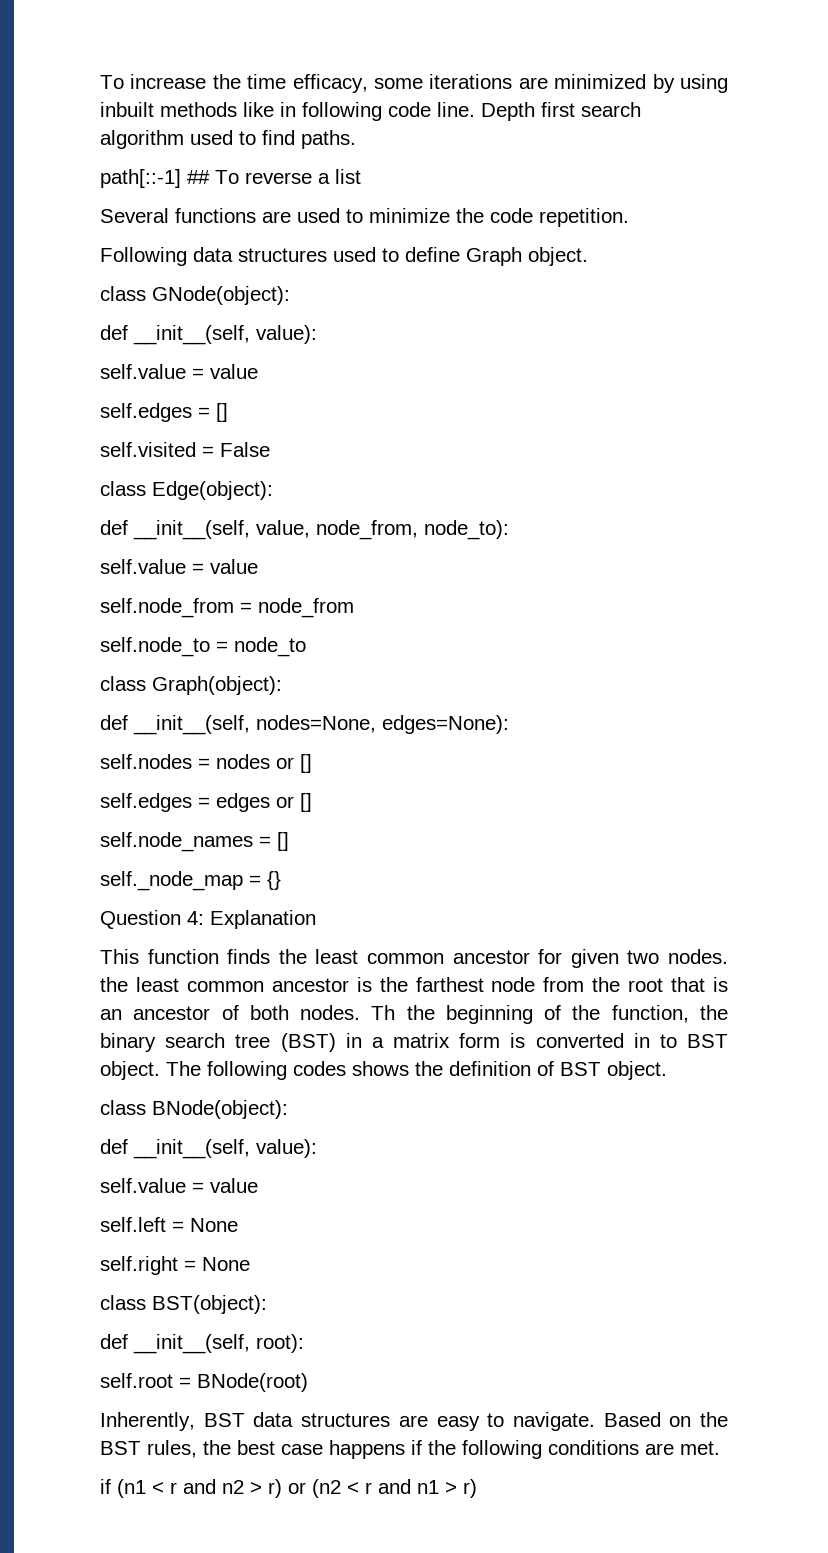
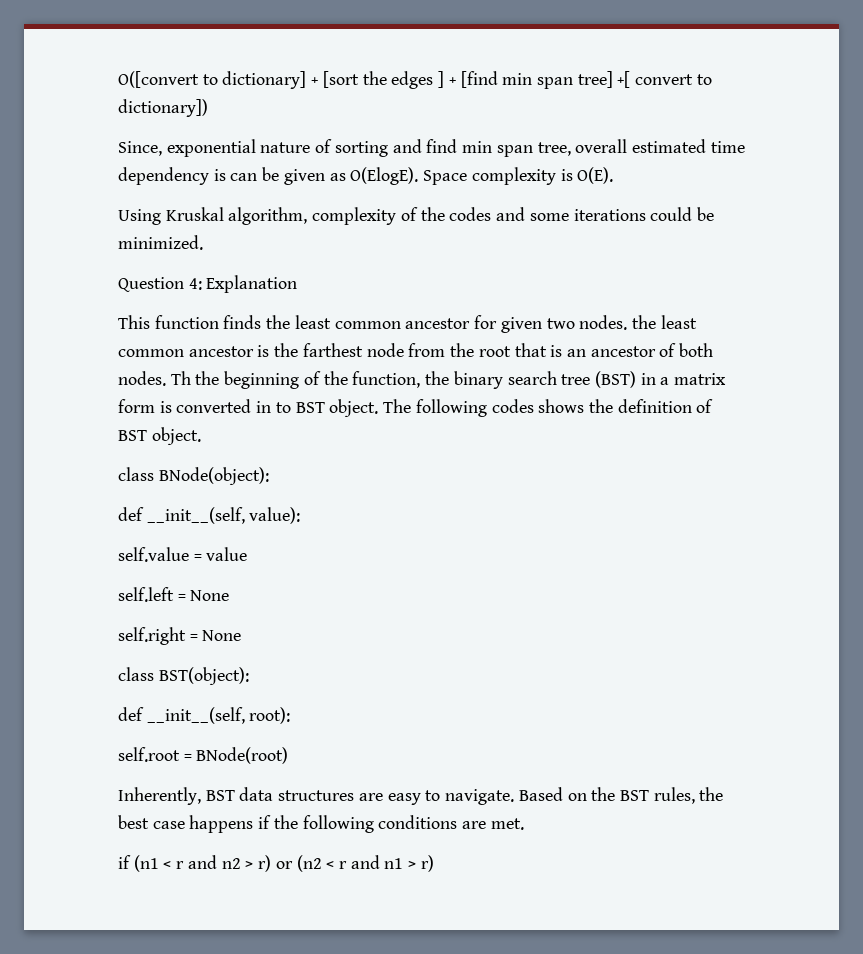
- To increase the time efficacy, some iterations are minimized by using inbuilt methods like in following code line. Depth first search algorithm used to find paths.
- path[::-1] ## To reverse a list
- Several functions are used to minimize the code repetition.
- Following data structures used to define Graph object.
- class GNode(object):
- def __init__(self, value):
- self.value = value
- self.edges = []
- self.visited = False
- class Edge(object):
- def __init__(self, value, node_from, node_to):
- self.value = value
- self.node_from = node_from
- self.node_to = node_to
- class Graph(object):
- def __init__(self, nodes=None, edges=None):
- self.nodes = nodes or []
- self.edges = edges or []
- self.node_names = []
- self._node_map = {}
+ O([convert to dictionary] + [sort the edges ] + [find min span tree] +[ convert to dictionary])
+ Since, exponential nature of sorting and find min span tree, overall estimated time dependency is can be given as O(ElogE). Space complexity is O(E).
+ Using Kruskal algorithm, complexity of the codes and some iterations could be minimized.

